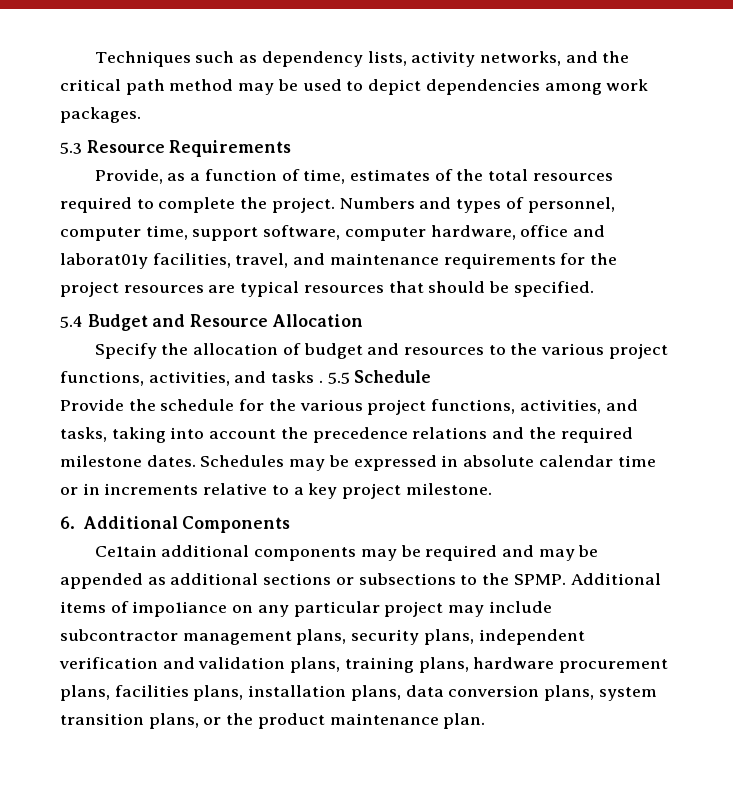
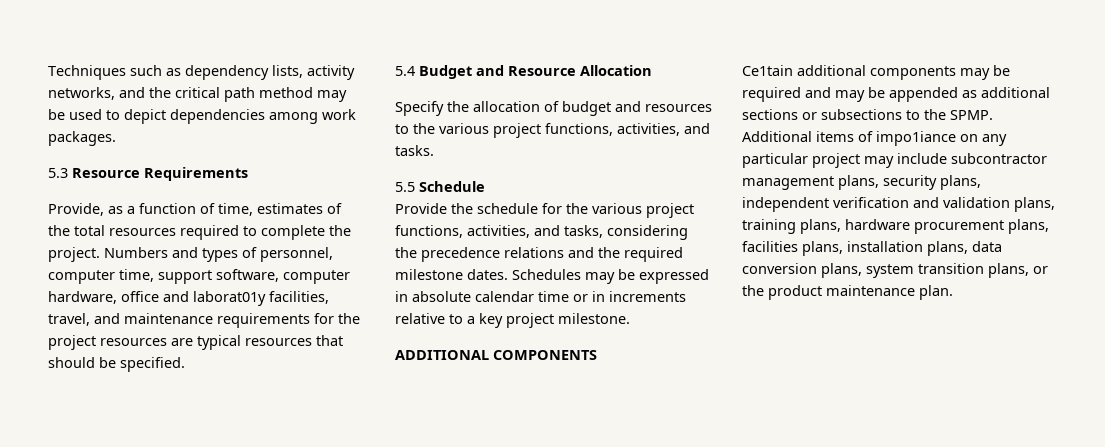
- Specify the allocation of budget and resources to the various project functions, activities, and tasks . 5.5 Schedule
+ Specify the allocation of budget and resources to the various project functions, activities, and tasks.
+ 5.5 Schedule
- Provide the schedule for the various project functions, activities, and tasks, taking into account the precedence relations and the required milestone dates.
+ Provide the schedule for the various project functions, activities, and tasks, considering the precedence relations and the required milestone dates.
- 6. Additional Components
+ ADDITIONAL COMPONENTS

